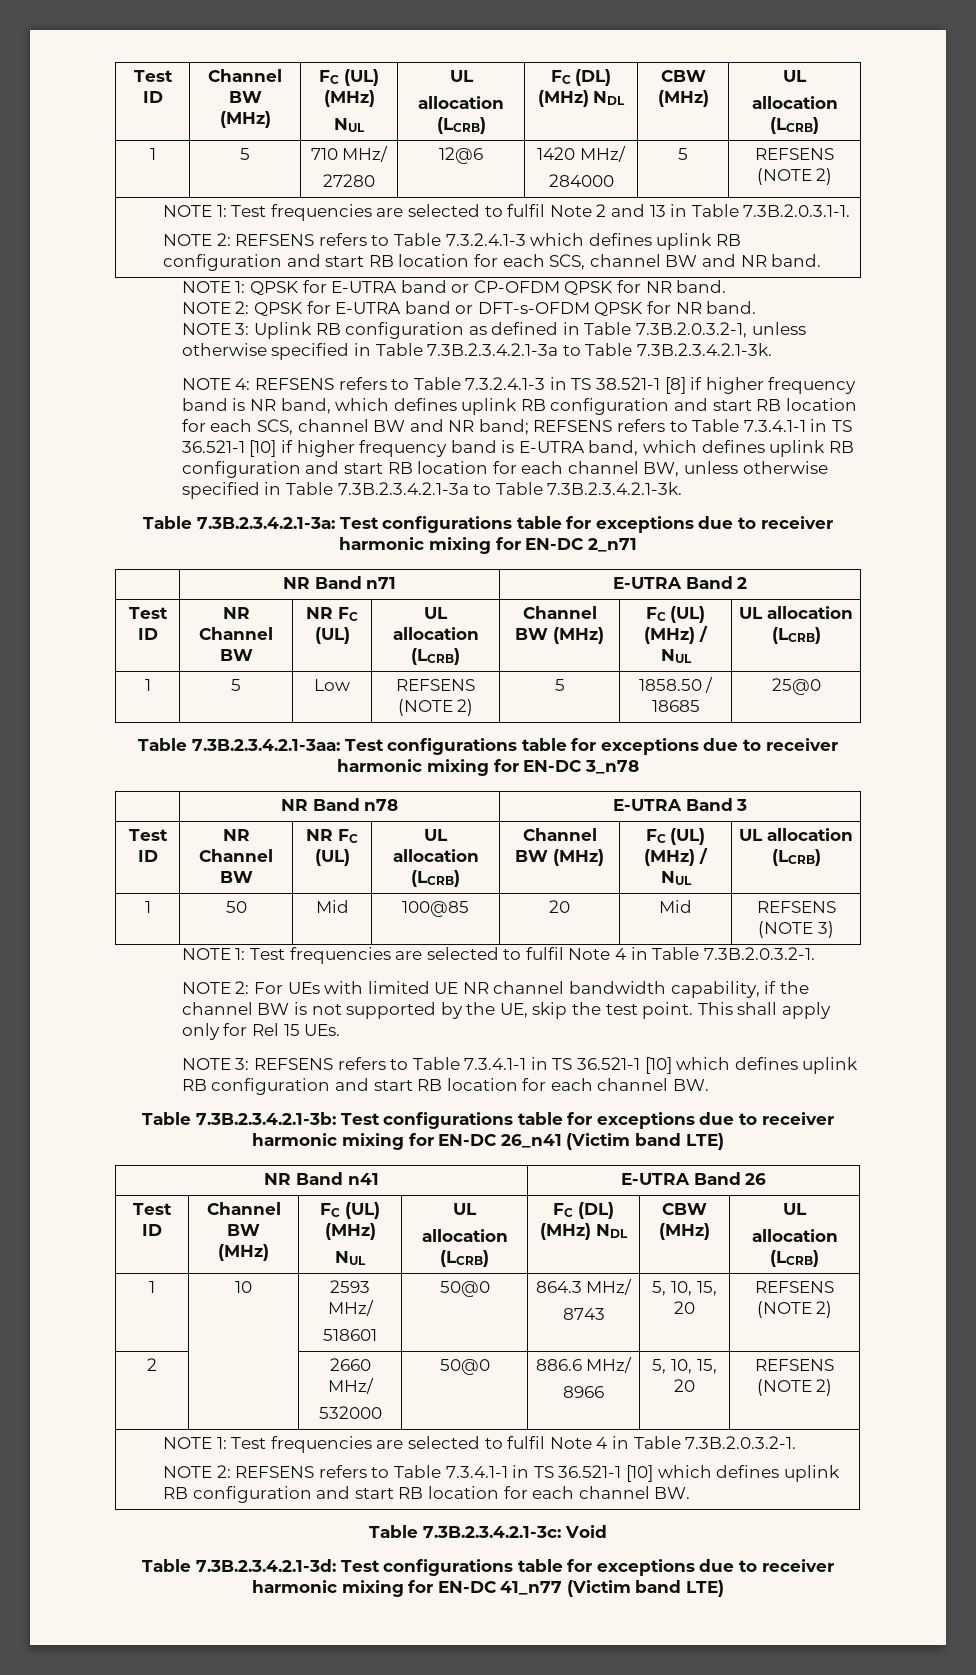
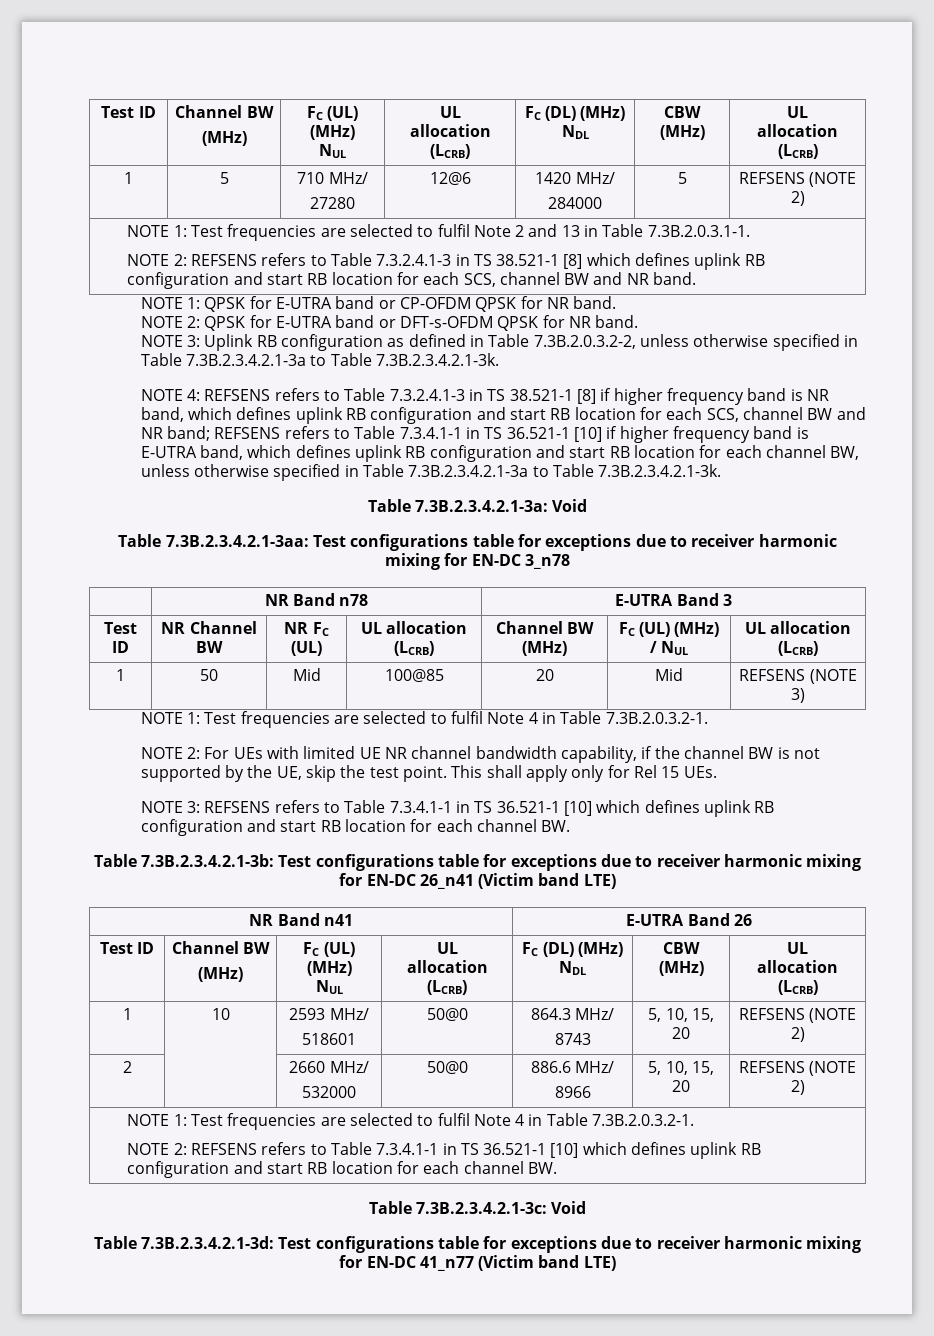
- NOTE 2: REFSENS refers to Table 7.3.2.4.1-3 which defines uplink RB configuration and start RB location for each SCS, channel BW and NR band.
+ NOTE 2: REFSENS refers to Table 7.3.2.4.1-3 in TS 38.521-1 [8] which defines uplink RB configuration and start RB location for each SCS, channel BW and NR band.
- NOTE 3: Uplink RB configuration as defined in Table 7.3B.2.0.3.2-1, unless otherwise specified in Table 7.3B.2.3.4.2.1-3a to Table 7.3B.2.3.4.2.1-3k.
+ NOTE 3: Uplink RB configuration as defined in Table 7.3B.2.0.3.2-2, unless otherwise specified in Table 7.3B.2.3.4.2.1-3a to Table 7.3B.2.3.4.2.1-3k.
- Table 7.3B.2.3.4.2.1-3a: Test configurations table for exceptions due to receiver harmonic mixing for EN-DC 2_n71
- | NR Band n71 | E-UTRA Band 2
- Test ID | NR Channel BW | NR FC (UL) | UL allocation (LCRB) | Channel BW (MHz) | FC (UL) (MHz) / NUL | UL allocation (LCRB)
- 1 | 5 | Low | REFSENS (NOTE 2) | 5 | 1858.50 / 18685 | 25@0
+ Table 7.3B.2.3.4.2.1-3a: Void

